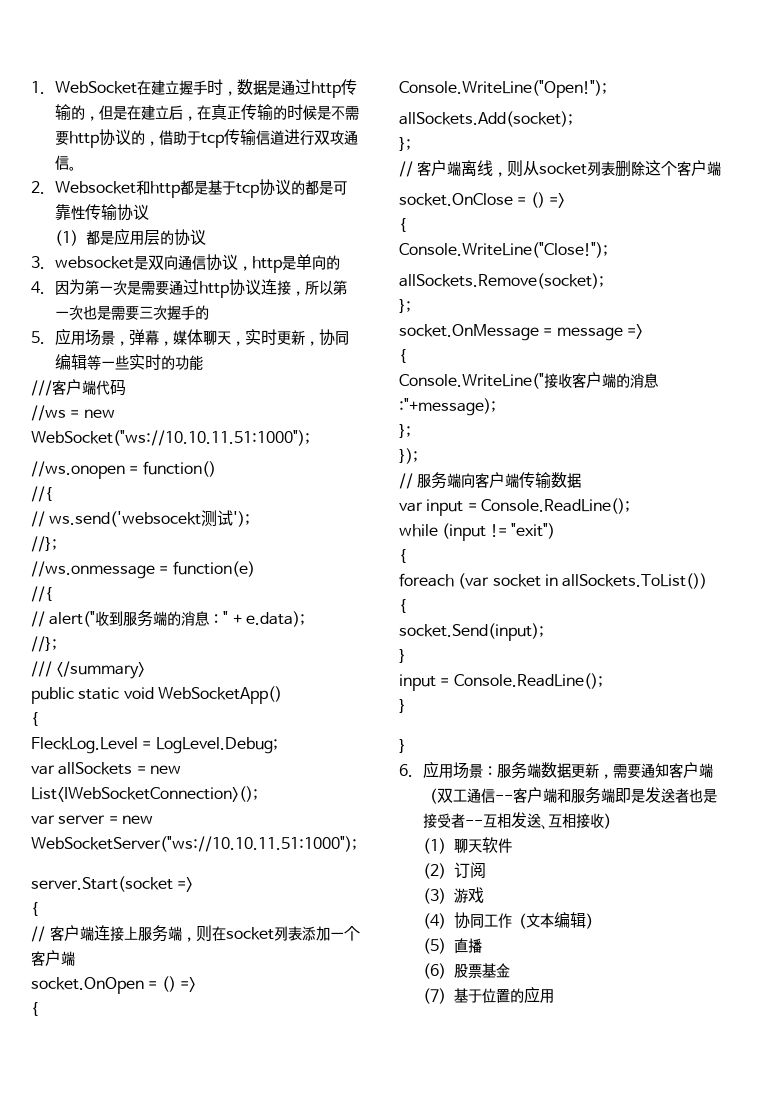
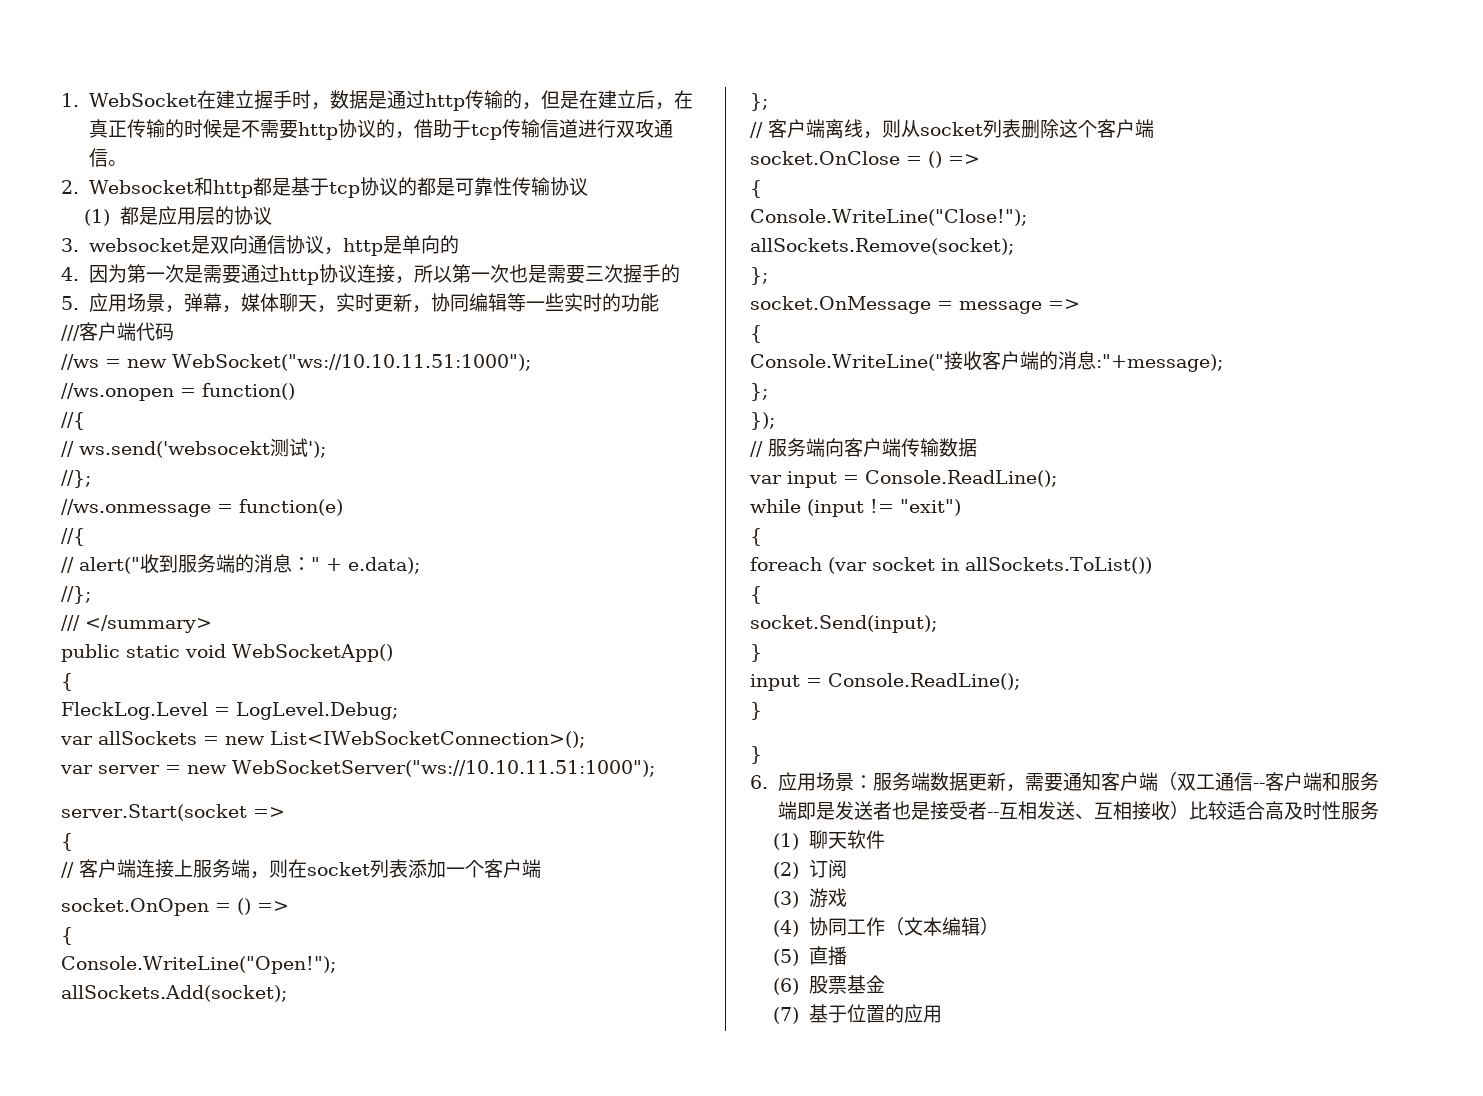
- 6.应用场景：服务端数据更新，需要通知客户端（双工通信--客户端和服务端即是发送者也是接受者--互相发送、互相接收）
+ 6.应用场景：服务端数据更新，需要通知客户端（双工通信--客户端和服务端即是发送者也是接受者--互相发送、互相接收）比较适合高及时性服务

